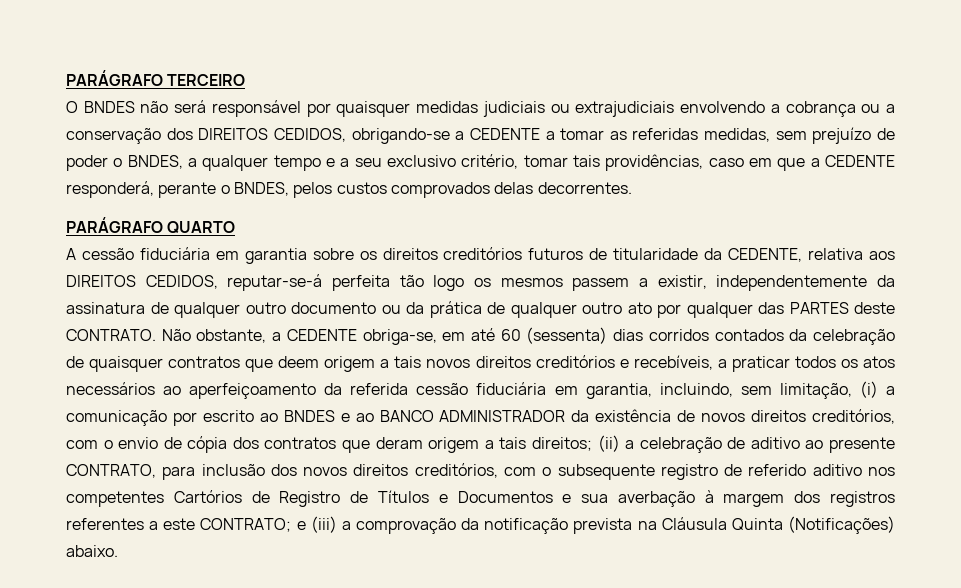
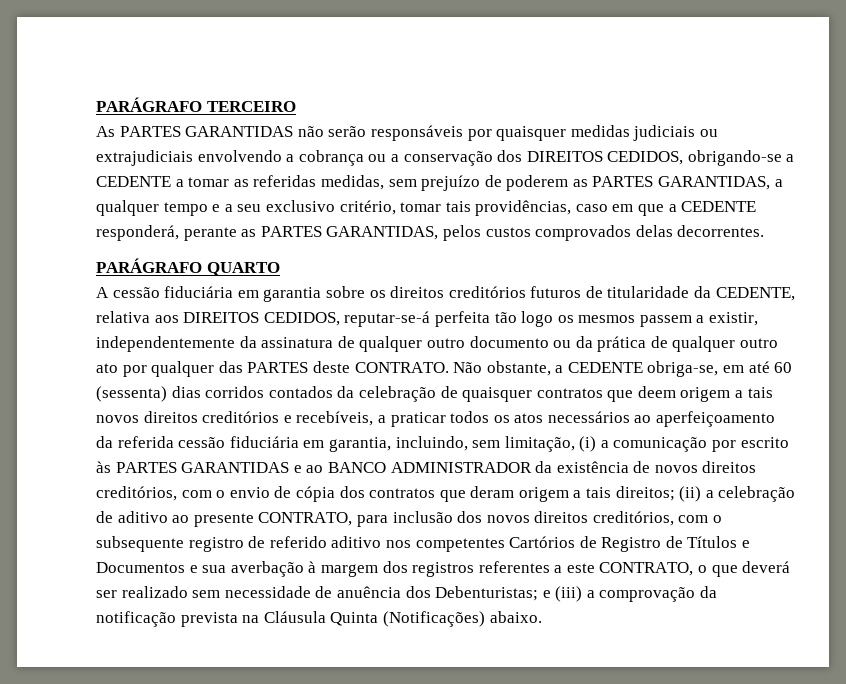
- O BNDES não será responsável por quaisquer medidas judiciais ou extrajudiciais envolvendo a cobrança ou a conservação dos DIREITOS CEDIDOS, obrigando-se a CEDENTE a tomar as referidas medidas, sem prejuízo de poder o BNDES, a qualquer tempo e a seu exclusivo critério, tomar tais providências, caso em que a CEDENTE responderá, perante o BNDES, pelos custos comprovados delas decorrentes.
+ As PARTES GARANTIDAS não serão responsáveis por quaisquer medidas judiciais ou extrajudiciais envolvendo a cobrança ou a conservação dos DIREITOS CEDIDOS, obrigando-se a CEDENTE a tomar as referidas medidas, sem prejuízo de poderem as PARTES GARANTIDAS, a qualquer tempo e a seu exclusivo critério, tomar tais providências, caso em que a CEDENTE responderá, perante as PARTES GARANTIDAS, pelos custos comprovados delas decorrentes.
- Não obstante, a CEDENTE obriga-se, em até 60 (sessenta) dias corridos contados da celebração de quaisquer contratos que deem origem a tais novos direitos creditórios e recebíveis, a praticar todos os atos necessários ao aperfeiçoamento da referida cessão fiduciária em garantia, incluindo, sem limitação, (i) a comunicação por escrito ao BNDES e ao BANCO ADMINISTRADOR da existência de novos direitos creditórios, com o envio de cópia dos contratos que deram origem a tais direitos;
+ Não obstante, a CEDENTE obriga-se, em até 60 (sessenta) dias corridos contados da celebração de quaisquer contratos que deem origem a tais novos direitos creditórios e recebíveis, a praticar todos os atos necessários ao aperfeiçoamento da referida cessão fiduciária em garantia, incluindo, sem limitação, (i) a comunicação por escrito às PARTES GARANTIDAS e ao BANCO ADMINISTRADOR da existência de novos direitos creditórios, com o envio de cópia dos contratos que deram origem a tais direitos;
- (ii) a celebração de aditivo ao presente CONTRATO, para inclusão dos novos direitos creditórios, com o subsequente registro de referido aditivo nos competentes Cartórios de Registro de Títulos e Documentos e sua averbação à margem dos registros referentes a este CONTRATO;
+ (ii) a celebração de aditivo ao presente CONTRATO, para inclusão dos novos direitos creditórios, com o subsequente registro de referido aditivo nos competentes Cartórios de Registro de Títulos e Documentos e sua averbação à margem dos registros referentes a este CONTRATO, o que deverá ser realizado sem necessidade de anuência dos Debenturistas;

